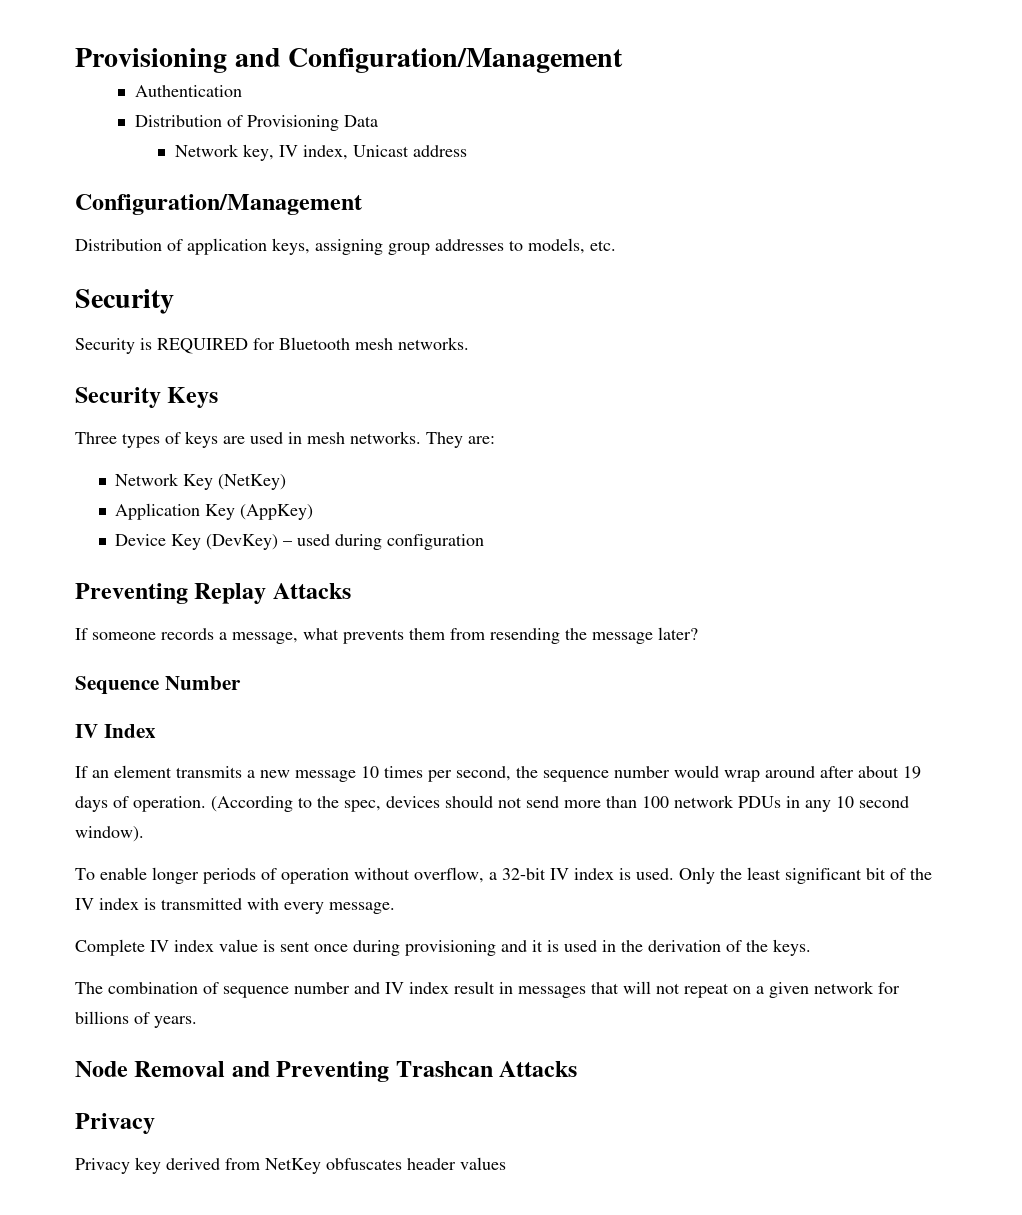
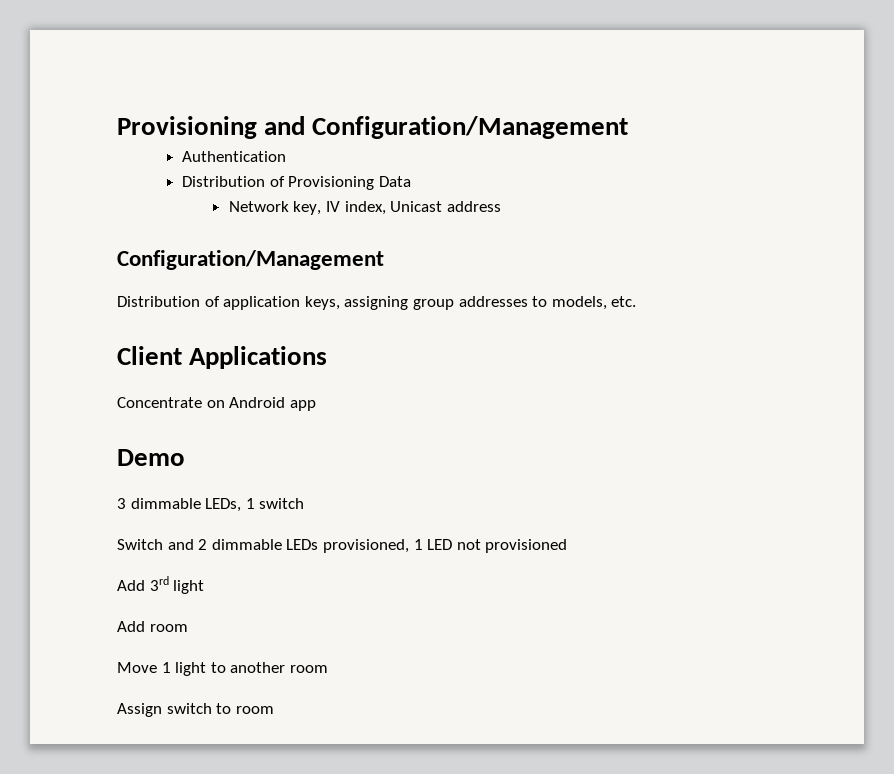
  Distribution of application keys, assigning group addresses to models, etc.
- Security
- Security is REQUIRED for Bluetooth mesh networks.
- Security Keys
- Three types of keys are used in mesh networks. They are:
- Network Key (NetKey)
- Application Key (AppKey)
- Device Key (DevKey) – used during configuration
- Preventing Replay Attacks
- If someone records a message, what prevents them from resending the message later?
- Sequence Number
- IV Index
- If an element transmits a new message 10 times per second, the sequence number would wrap around after about 19 days of operation. (According to the spec, devices should not send more than 100 network PDUs in any 10 second window).
- To enable longer periods of operation without overflow, a 32-bit IV index is used. Only the least significant bit of the IV index is transmitted with every message.
- Complete IV index value is sent once during provisioning and it is used in the derivation of the keys.
- The combination of sequence number and IV index result in messages that will not repeat on a given network for billions of years.
- Node Removal and Preventing Trashcan Attacks
- Privacy
- Privacy key derived from NetKey obfuscates header values
+ Client Applications
+ Concentrate on Android app
+ Demo
+ 3 dimmable LEDs, 1 switch
+ Switch and 2 dimmable LEDs provisioned, 1 LED not provisioned
+ Add 3rd light
+ Add room
+ Move 1 light to another room
+ Assign switch to room

